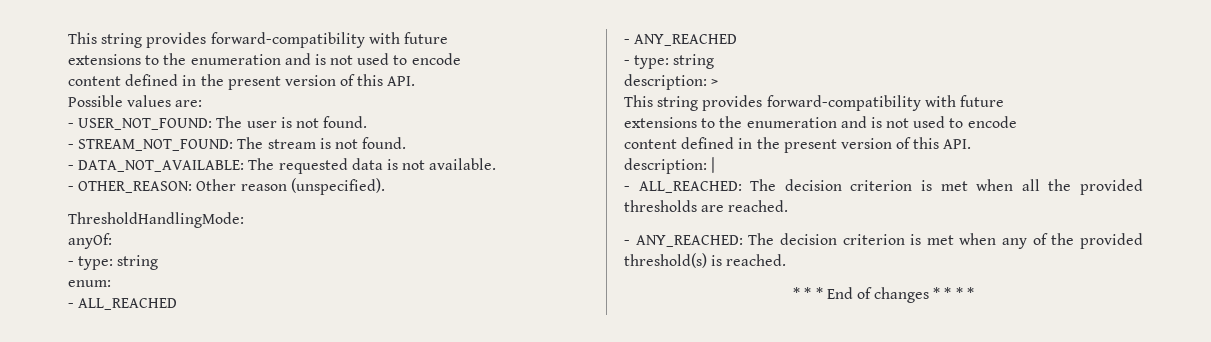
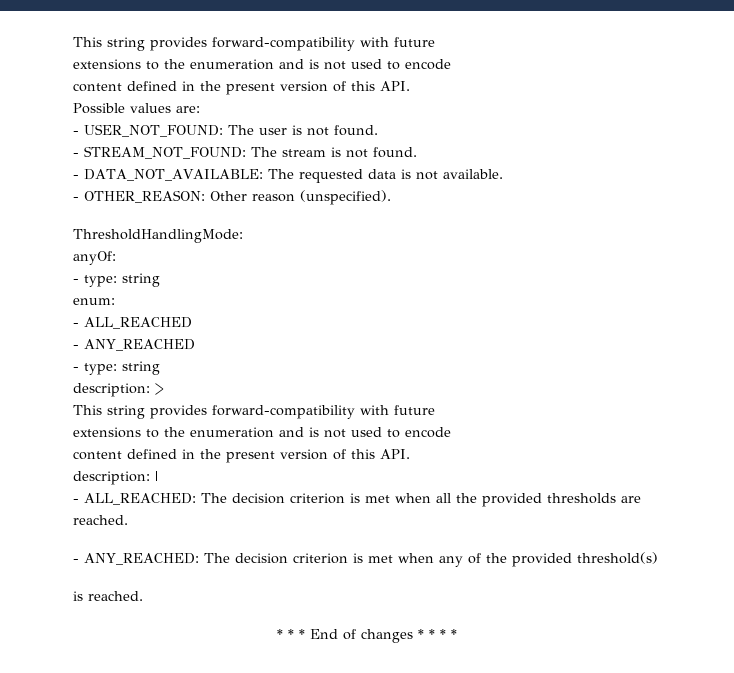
- - ANY_REACHED: The decision criterion is met when any of the provided threshold(s) is reached.
+ - ANY_REACHED: The decision criterion is met when any of the provided threshold(s)
+ is reached.

